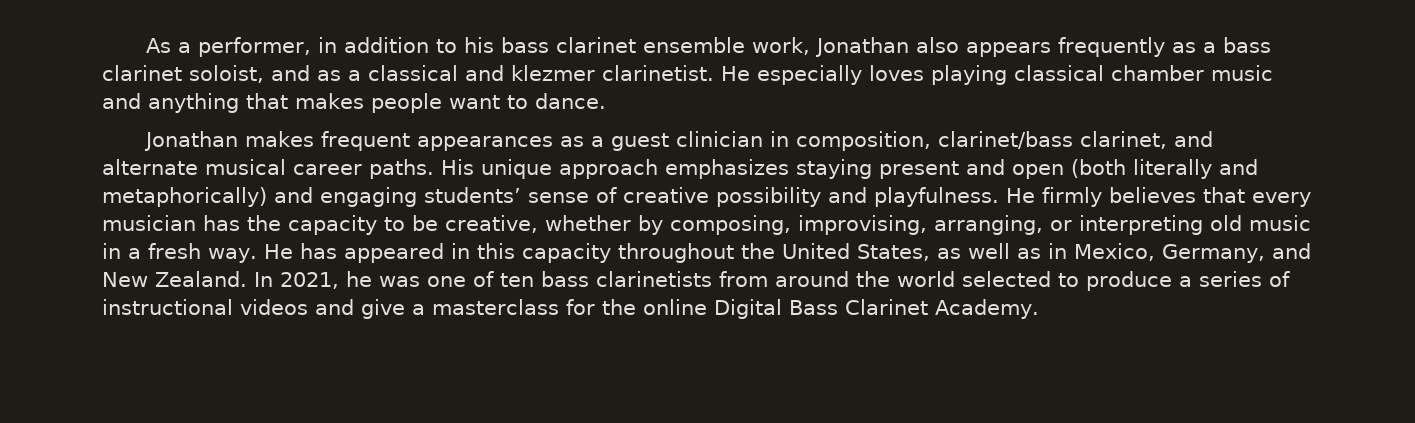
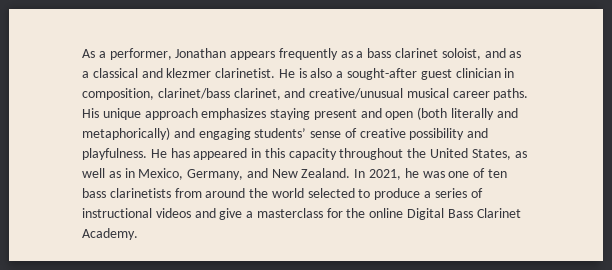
- As a performer, in addition to his bass clarinet ensemble work, Jonathan also appears frequently as a bass clarinet soloist, and as a classical and klezmer clarinetist.
+ As a performer, Jonathan appears frequently as a bass clarinet soloist, and as a classical and klezmer clarinetist.
- He especially loves playing classical chamber music and anything that makes people want to dance.
- Jonathan makes frequent appearances as a guest clinician in composition, clarinet/bass clarinet, and alternate musical career paths.
+ He is also a sought-after guest clinician in composition, clarinet/bass clarinet, and creative/unusual musical career paths.
- He firmly believes that every musician has the capacity to be creative, whether by composing, improvising, arranging, or interpreting old music in a fresh way. He has appeared in this capacity throughout the United States, as well as in Mexico, Germany, and New Zealand.
+ He has appeared in this capacity throughout the United States, as well as in Mexico, Germany, and New Zealand.

